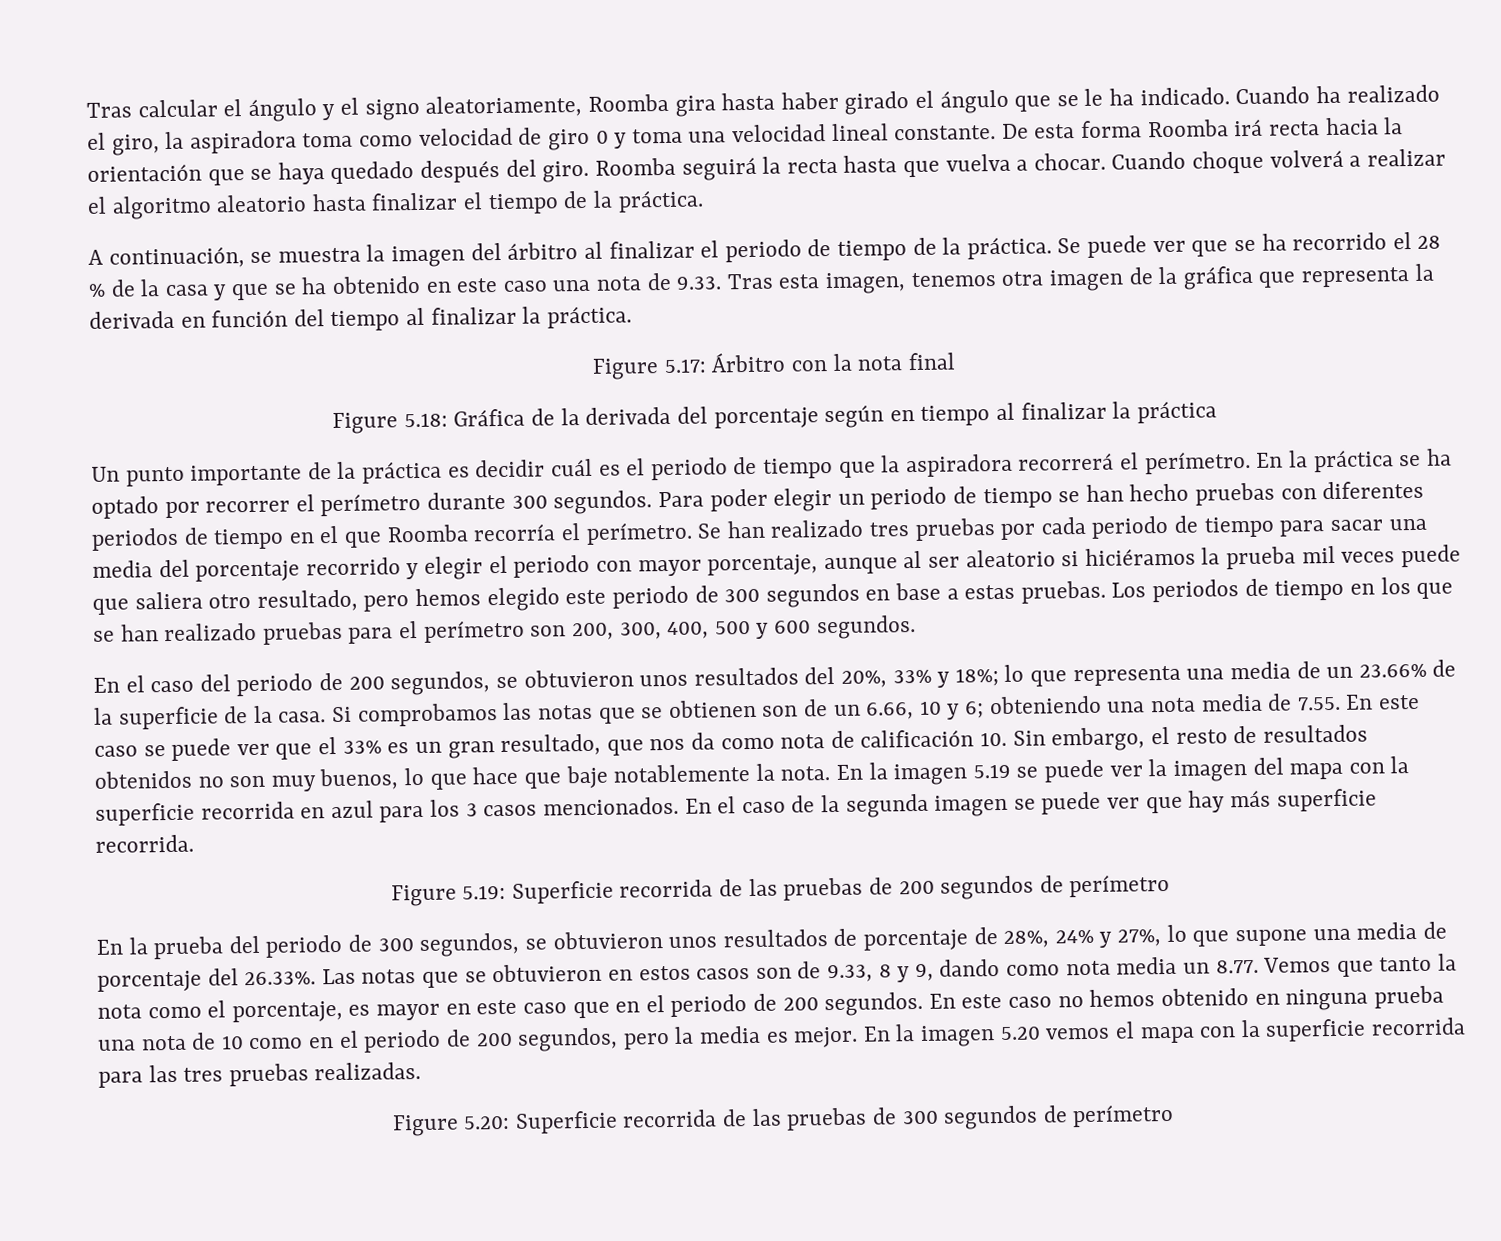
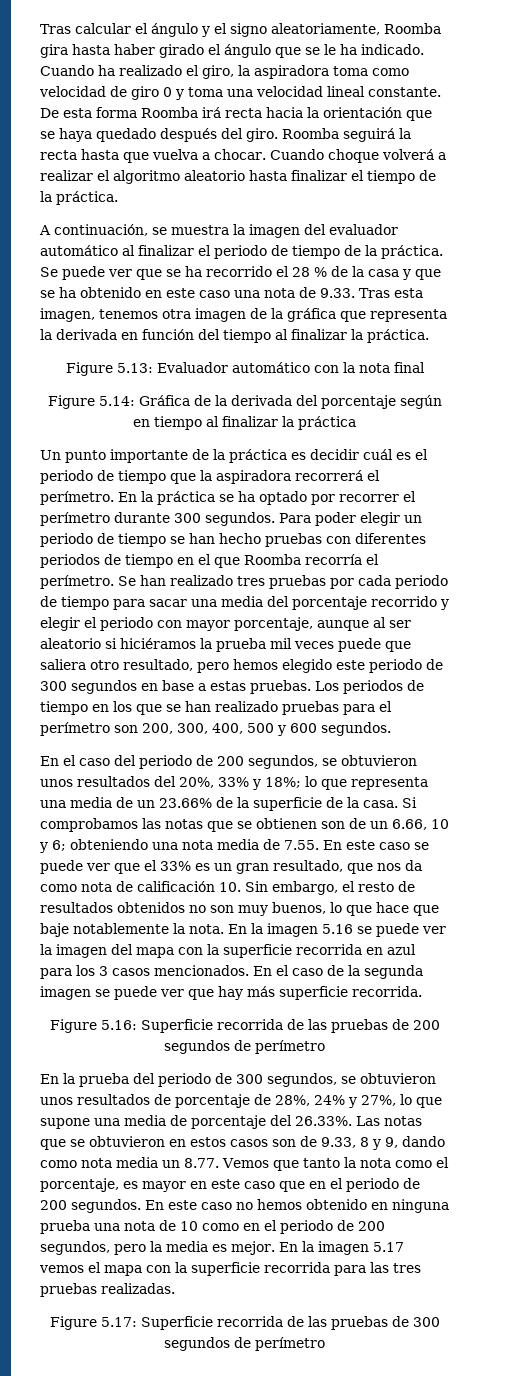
- A continuación, se muestra la imagen del árbitro al finalizar el periodo de tiempo de la práctica.
+ A continuación, se muestra la imagen del evaluador automático al finalizar el periodo de tiempo de la práctica.
- Figure 5.17: Árbitro con la nota final
+ Figure 5.13: Evaluador automático con la nota final
- Figure 5.18: Gráfica de la derivada del porcentaje según en tiempo al finalizar la práctica
+ Figure 5.14: Gráfica de la derivada del porcentaje según en tiempo al finalizar la práctica
- En la imagen 5.19 se puede ver la imagen del mapa con la superficie recorrida en azul para los 3 casos mencionados.
+ En la imagen 5.16 se puede ver la imagen del mapa con la superficie recorrida en azul para los 3 casos mencionados.
- Figure 5.19: Superficie recorrida de las pruebas de 200 segundos de perímetro
+ Figure 5.16: Superficie recorrida de las pruebas de 200 segundos de perímetro
- En la imagen 5.20 vemos el mapa con la superficie recorrida para las tres pruebas realizadas.
+ En la imagen 5.17 vemos el mapa con la superficie recorrida para las tres pruebas realizadas.
- Figure 5.20: Superficie recorrida de las pruebas de 300 segundos de perímetro
+ Figure 5.17: Superficie recorrida de las pruebas de 300 segundos de perímetro

